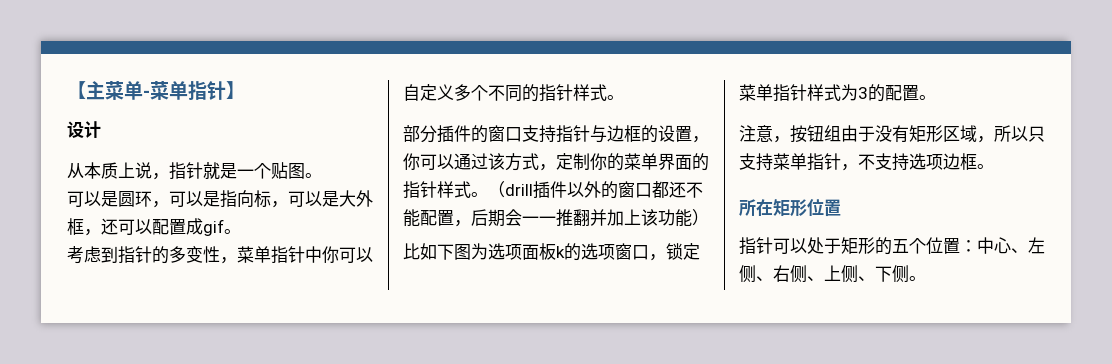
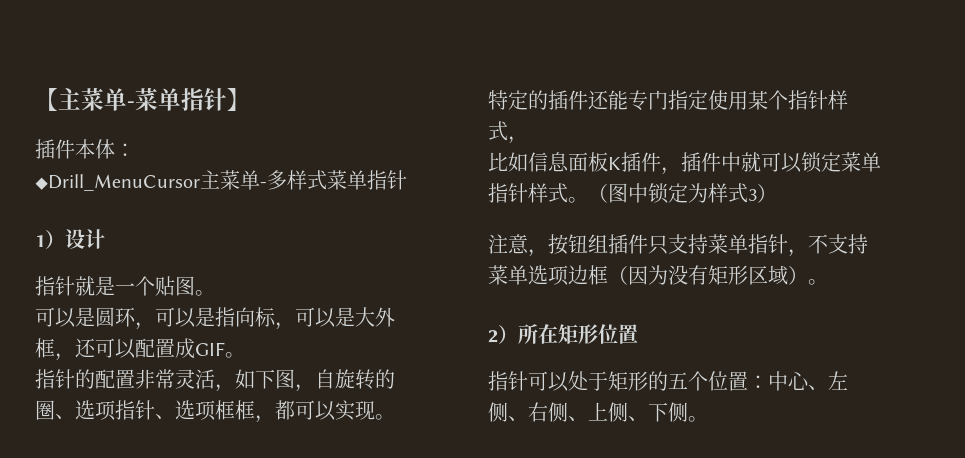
- 设计
- 从本质上说，指针就是一个贴图。
+ 插件本体：
+ ◆Drill_MenuCursor主菜单-多样式菜单指针
+ 1）设计
+ 指针就是一个贴图。
- 可以是圆环，可以是指向标，可以是大外框，还可以配置成gif。
- 考虑到指针的多变性，菜单指针中你可以自定义多个不同的指针样式。
- 部分插件的窗口支持指针与边框的设置，你可以通过该方式，定制你的菜单界面的指针样式。（drill插件以外的窗口都还不能配置，后期会一一推翻并加上该功能）
- 比如下图为选项面板k的选项窗口，锁定菜单指针样式为3的配置。
- 注意，按钮组由于没有矩形区域，所以只支持菜单指针，不支持选项边框。
- 所在矩形位置
+ 可以是圆环，可以是指向标，可以是大外框，还可以配置成GIF。
+ 指针的配置非常灵活，如下图，自旋转的圈、选项指针、选项框框，都可以实现。
+ 特定的插件还能专门指定使用某个指针样式，
+ 比如信息面板K插件，插件中就可以锁定菜单指针样式。（图中锁定为样式3）
+ 注意，按钮组插件只支持菜单指针，不支持菜单选项边框（因为没有矩形区域）。
+ 2）所在矩形位置

